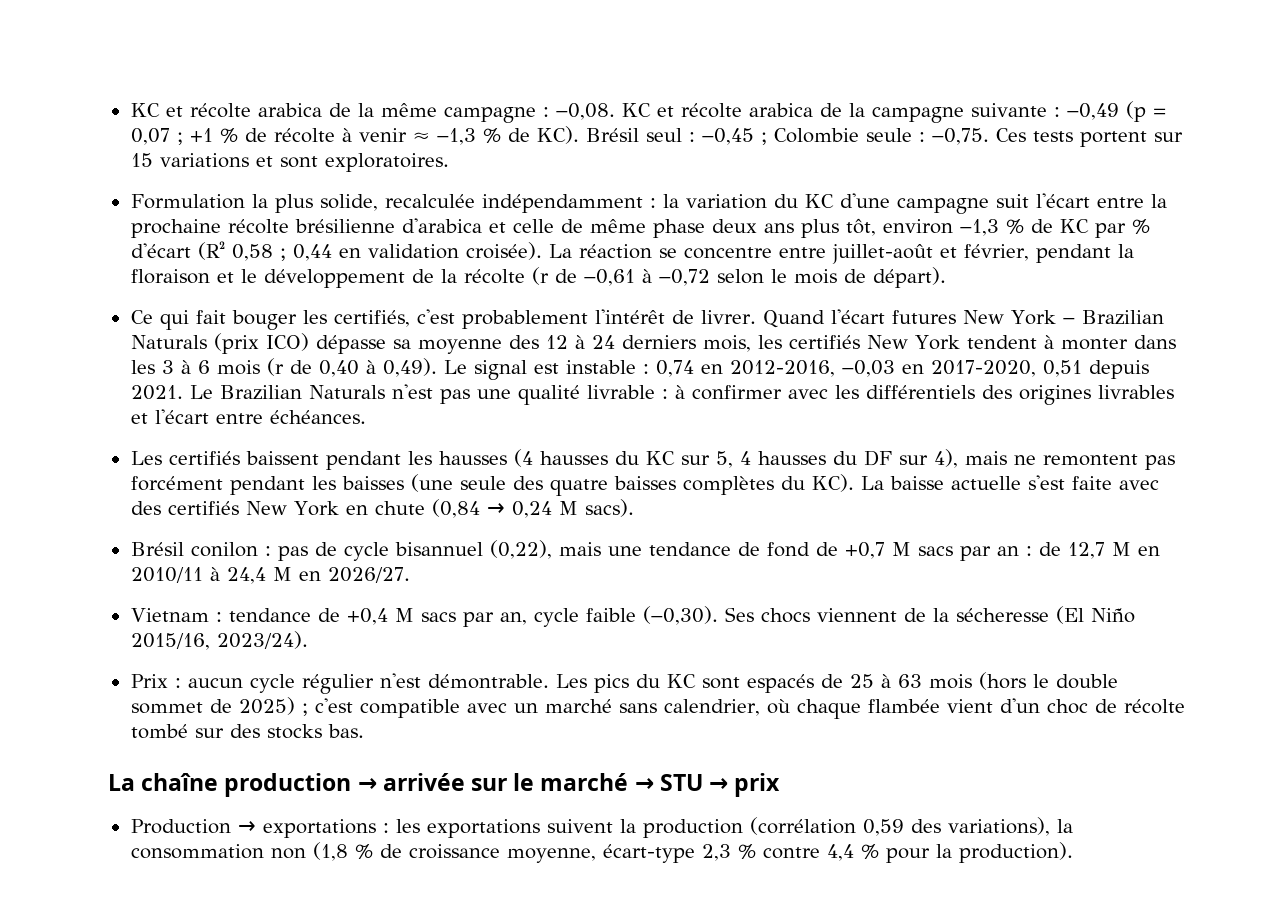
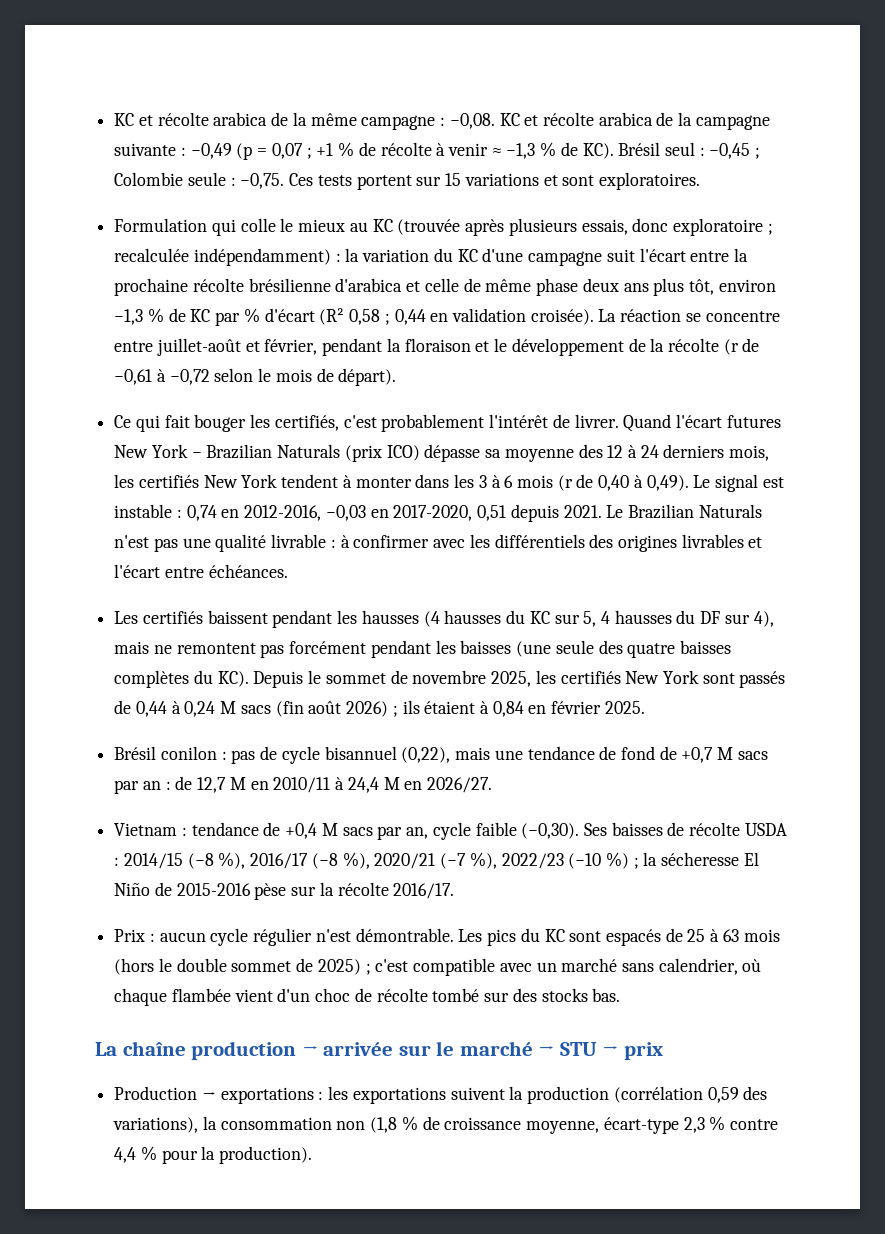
- Formulation la plus solide, recalculée indépendamment : la variation du KC d'une campagne suit l'écart entre la prochaine récolte brésilienne d'arabica et celle de même phase deux ans plus tôt, environ −1,3 % de KC par % d'écart (R² 0,58 ; 0,44 en validation croisée).
+ Formulation qui colle le mieux au KC (trouvée après plusieurs essais, donc exploratoire ; recalculée indépendamment) : la variation du KC d'une campagne suit l'écart entre la prochaine récolte brésilienne d'arabica et celle de même phase deux ans plus tôt, environ −1,3 % de KC par % d'écart (R² 0,58 ; 0,44 en validation croisée).
- Les certifiés baissent pendant les hausses (4 hausses du KC sur 5, 4 hausses du DF sur 4), mais ne remontent pas forcément pendant les baisses (une seule des quatre baisses complètes du KC). La baisse actuelle s'est faite avec des certifiés New York en chute (0,84 → 0,24 M sacs).
+ Les certifiés baissent pendant les hausses (4 hausses du KC sur 5, 4 hausses du DF sur 4), mais ne remontent pas forcément pendant les baisses (une seule des quatre baisses complètes du KC). Depuis le sommet de novembre 2025, les certifiés New York sont passés de 0,44 à 0,24 M sacs (fin août 2026) ; ils étaient à 0,84 en février 2025.
- Ses chocs viennent de la sécheresse (El Niño 2015/16, 2023/24).
+ Ses baisses de récolte USDA : 2014/15 (−8 %), 2016/17 (−8 %), 2020/21 (−7 %), 2022/23 (−10 %) ; la sécheresse El Niño de 2015-2016 pèse sur la récolte 2016/17.

